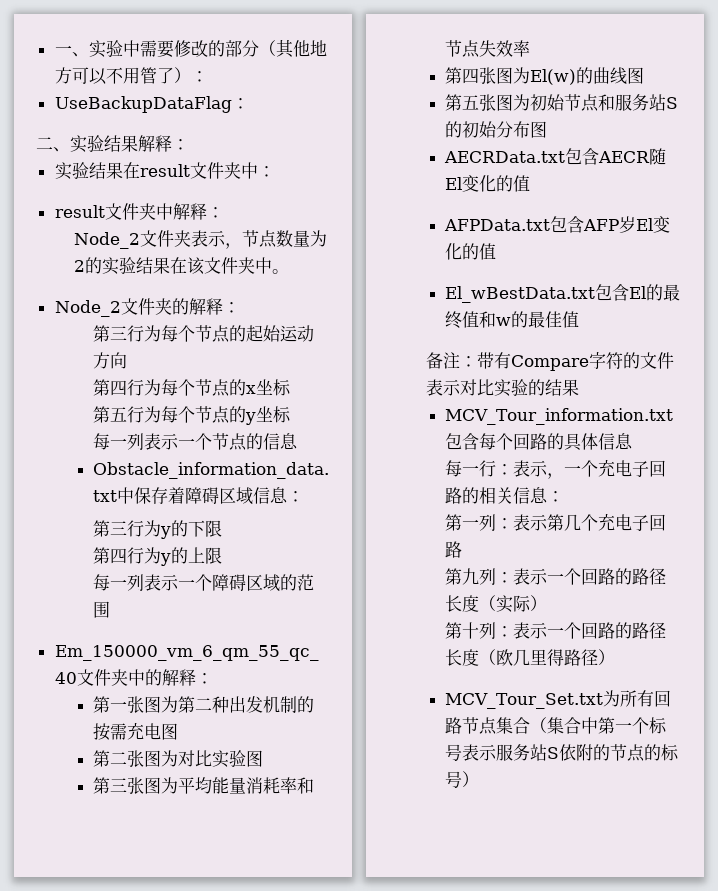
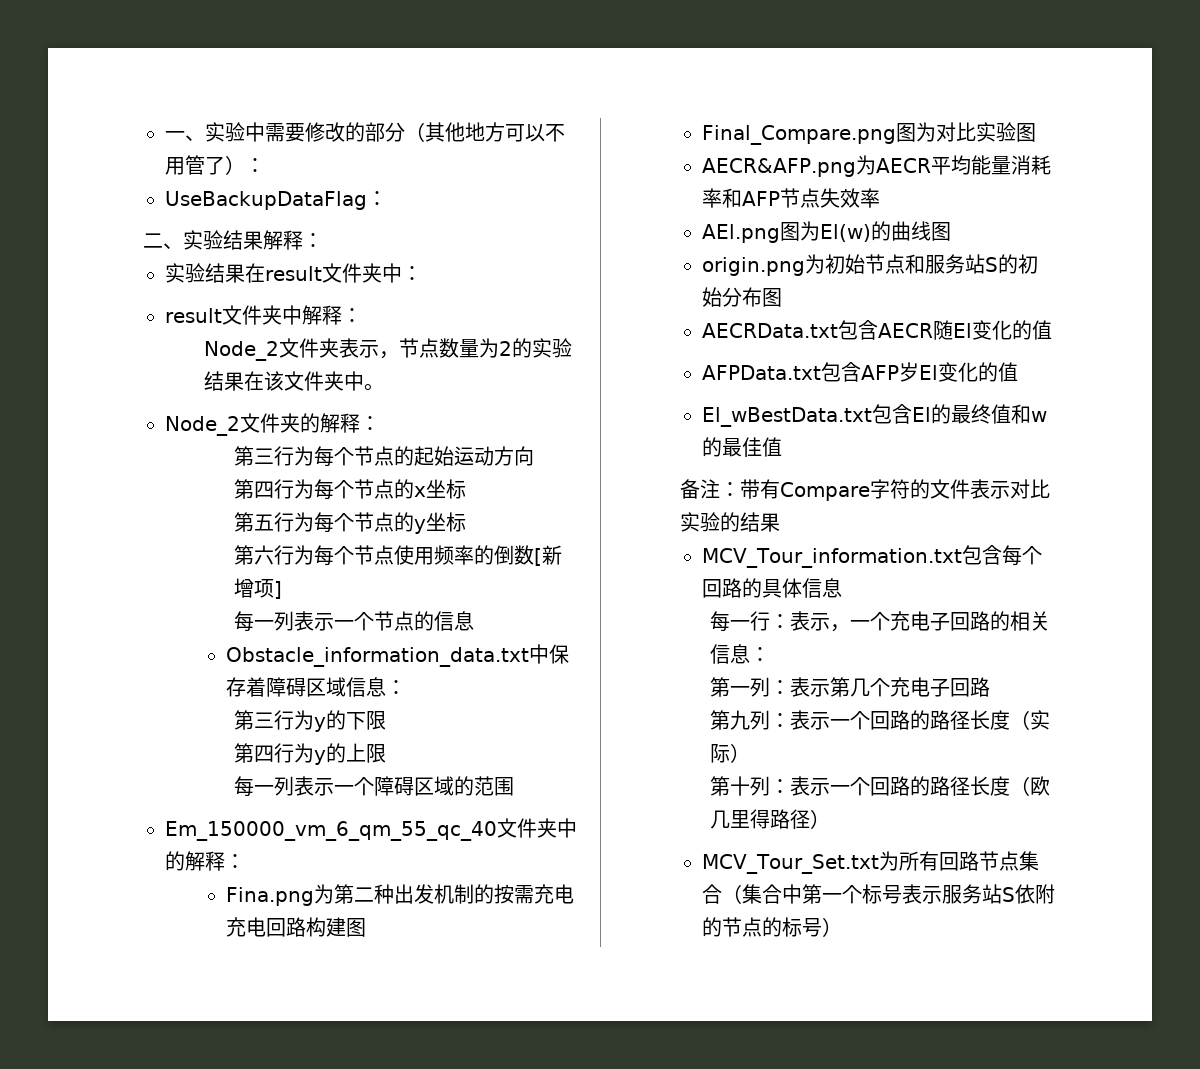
+ 第六行为每个节点使用频率的倒数[新增项]
- 第一张图为第二种出发机制的按需充电图
- 第二张图为对比实验图
+ Fina.png为第二种出发机制的按需充电充电回路构建图
+ Final_Compare.png图为对比实验图
- 第三张图为平均能量消耗率和节点失效率
+ AECR&AFP.png为AECR平均能量消耗率和AFP节点失效率
- 第四张图为El(w)的曲线图
+ AEl.png图为El(w)的曲线图
- 第五张图为初始节点和服务站S的初始分布图
+ origin.png为初始节点和服务站S的初始分布图

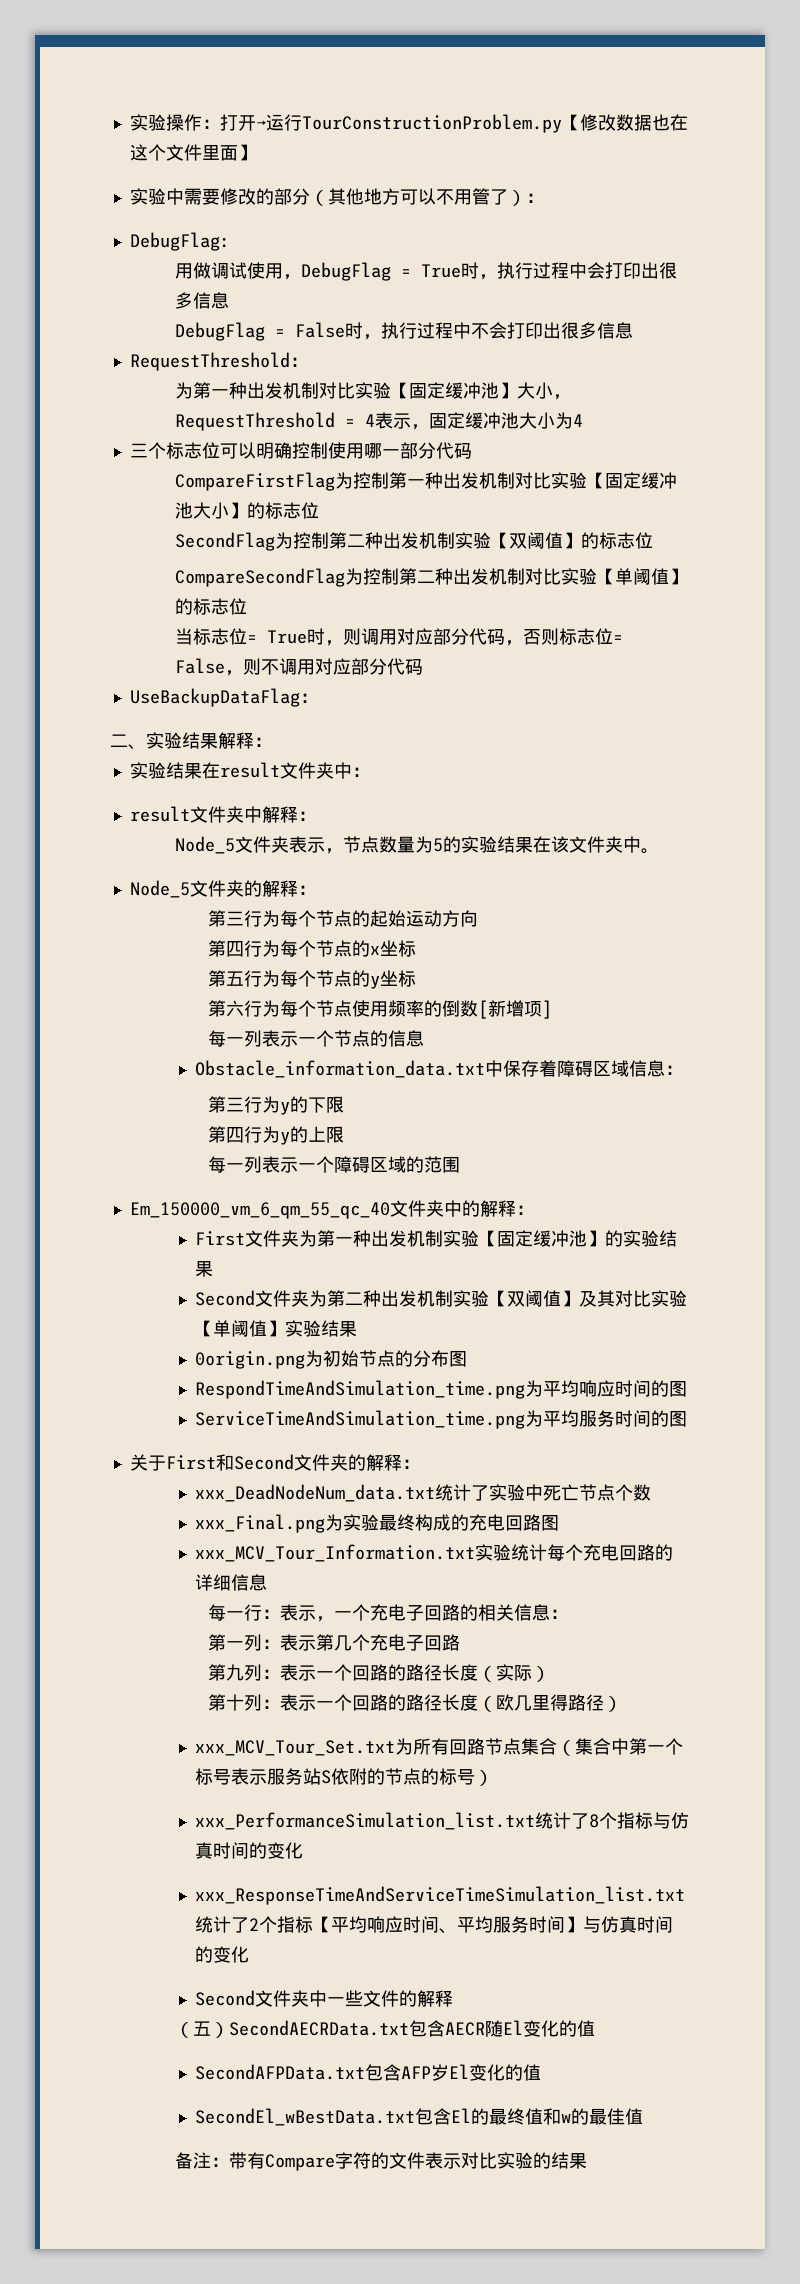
- 一、实验中需要修改的部分（其他地方可以不用管了）：
+ 实验操作：打开→运行TourConstructionProblem.py【修改数据也在这个文件里面】
+ 实验中需要修改的部分（其他地方可以不用管了）：
+ DebugFlag:
+ 用做调试使用，DebugFlag = True时，执行过程中会打印出很多信息
+ DebugFlag = False时，执行过程中不会打印出很多信息
+ RequestThreshold：
+ 为第一种出发机制对比实验【固定缓冲池】大小，RequestThreshold = 4表示，固定缓冲池大小为4
+ 三个标志位可以明确控制使用哪一部分代码
+ CompareFirstFlag为控制第一种出发机制对比实验【固定缓冲池大小】的标志位
+ SecondFlag为控制第二种出发机制实验【双阈值】的标志位
+ CompareSecondFlag为控制第二种出发机制对比实验【单阈值】的标志位
+ 当标志位= True时，则调用对应部分代码，否则标志位= False，则不调用对应部分代码
- Node_2文件夹表示，节点数量为2的实验结果在该文件夹中。
+ Node_5文件夹表示，节点数量为5的实验结果在该文件夹中。
- Node_2文件夹的解释：
+ Node_5文件夹的解释：
- Fina.png为第二种出发机制的按需充电充电回路构建图
- Final_Compare.png图为对比实验图
- AECR&AFP.png为AECR平均能量消耗率和AFP节点失效率
- AEl.png图为El(w)的曲线图
- origin.png为初始节点和服务站S的初始分布图
- AECRData.txt包含AECR随El变化的值
- AFPData.txt包含AFP岁El变化的值
- El_wBestData.txt包含El的最终值和w的最佳值
- 备注：带有Compare字符的文件表示对比实验的结果
- MCV_Tour_information.txt包含每个回路的具体信息
+ First文件夹为第一种出发机制实验【固定缓冲池】的实验结果
+ Second文件夹为第二种出发机制实验【双阈值】及其对比实验【单阈值】实验结果
+ 0origin.png为初始节点的分布图
+ RespondTimeAndSimulation_time.png为平均响应时间的图
+ ServiceTimeAndSimulation_time.png为平均服务时间的图
+ 关于First和Second文件夹的解释：
+ xxx_DeadNodeNum_data.txt统计了实验中死亡节点个数
+ xxx_Final.png为实验最终构成的充电回路图
+ xxx_MCV_Tour_Information.txt实验统计每个充电回路的详细信息
- MCV_Tour_Set.txt为所有回路节点集合（集合中第一个标号表示服务站S依附的节点的标号）
+ xxx_MCV_Tour_Set.txt为所有回路节点集合（集合中第一个标号表示服务站S依附的节点的标号）
+ xxx_PerformanceSimulation_list.txt统计了8个指标与仿真时间的变化
+ xxx_ResponseTimeAndServiceTimeSimulation_list.txt统计了2个指标【平均响应时间、平均服务时间】与仿真时间的变化
+ Second文件夹中一些文件的解释
+ （五）SecondAECRData.txt包含AECR随El变化的值
+ SecondAFPData.txt包含AFP岁El变化的值
+ SecondEl_wBestData.txt包含El的最终值和w的最佳值
+ 备注：带有Compare字符的文件表示对比实验的结果

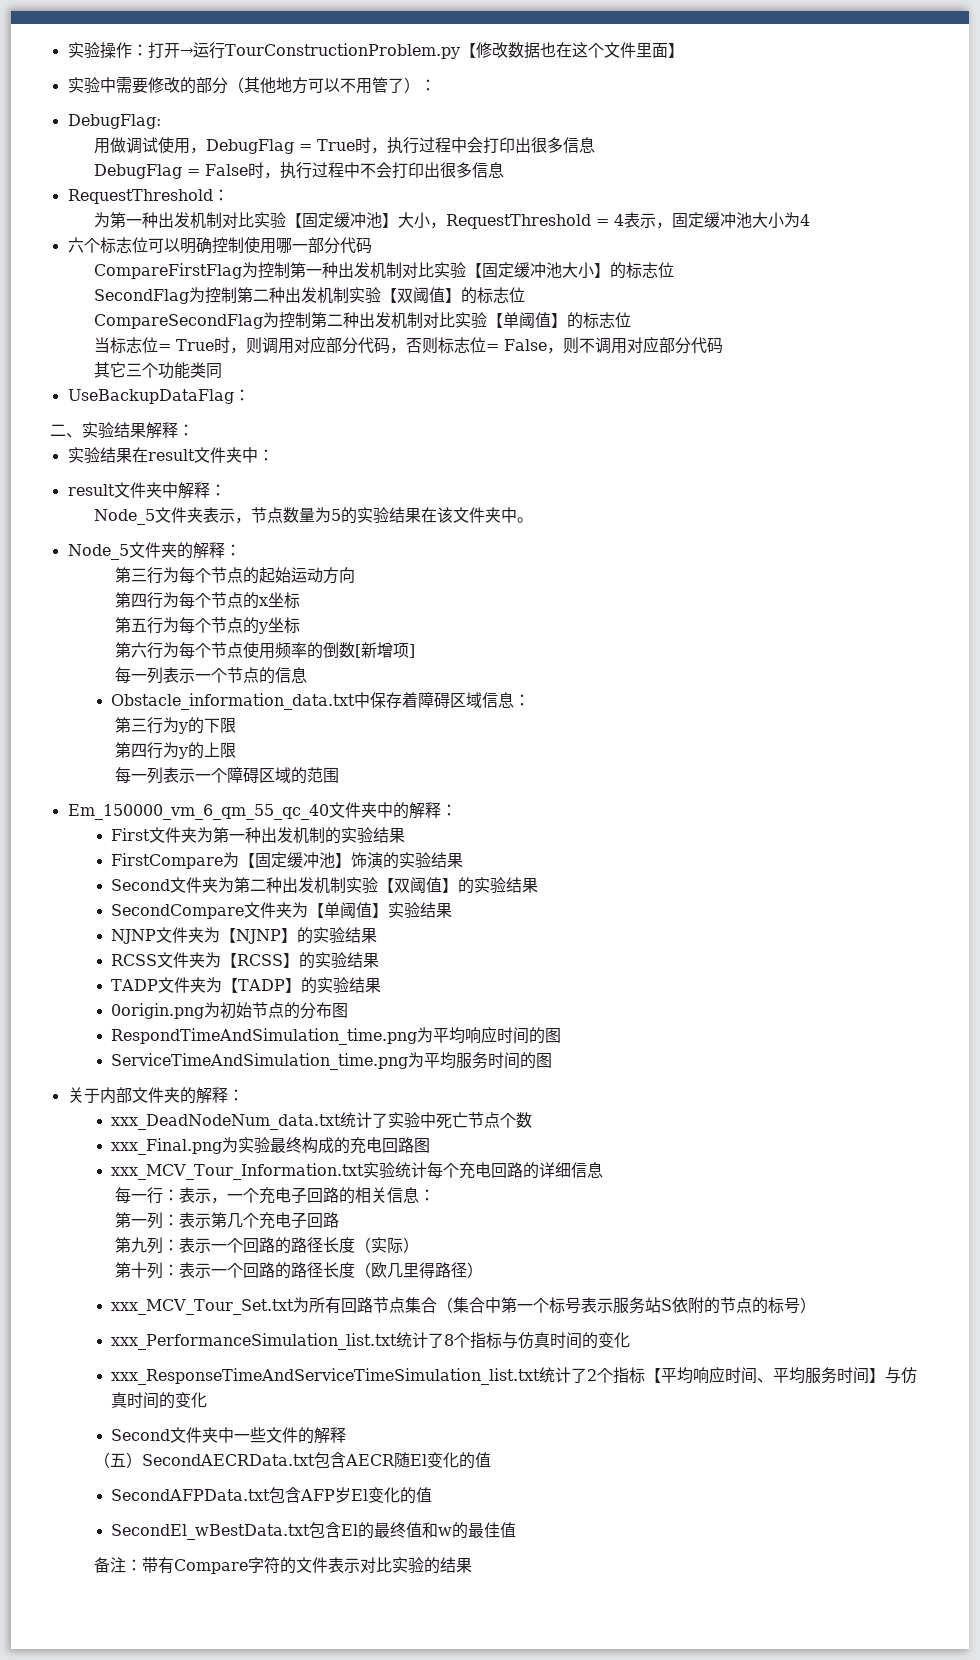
- 三个标志位可以明确控制使用哪一部分代码
+ 六个标志位可以明确控制使用哪一部分代码
+ 其它三个功能类同
- First文件夹为第一种出发机制实验【固定缓冲池】的实验结果
+ First文件夹为第一种出发机制的实验结果
+ FirstCompare为【固定缓冲池】饰演的实验结果
- Second文件夹为第二种出发机制实验【双阈值】及其对比实验【单阈值】实验结果
+ Second文件夹为第二种出发机制实验【双阈值】的实验结果
+ SecondCompare文件夹为【单阈值】实验结果
+ NJNP文件夹为【NJNP】的实验结果
+ RCSS文件夹为【RCSS】的实验结果
+ TADP文件夹为【TADP】的实验结果
- 关于First和Second文件夹的解释：
+ 关于内部文件夹的解释：

